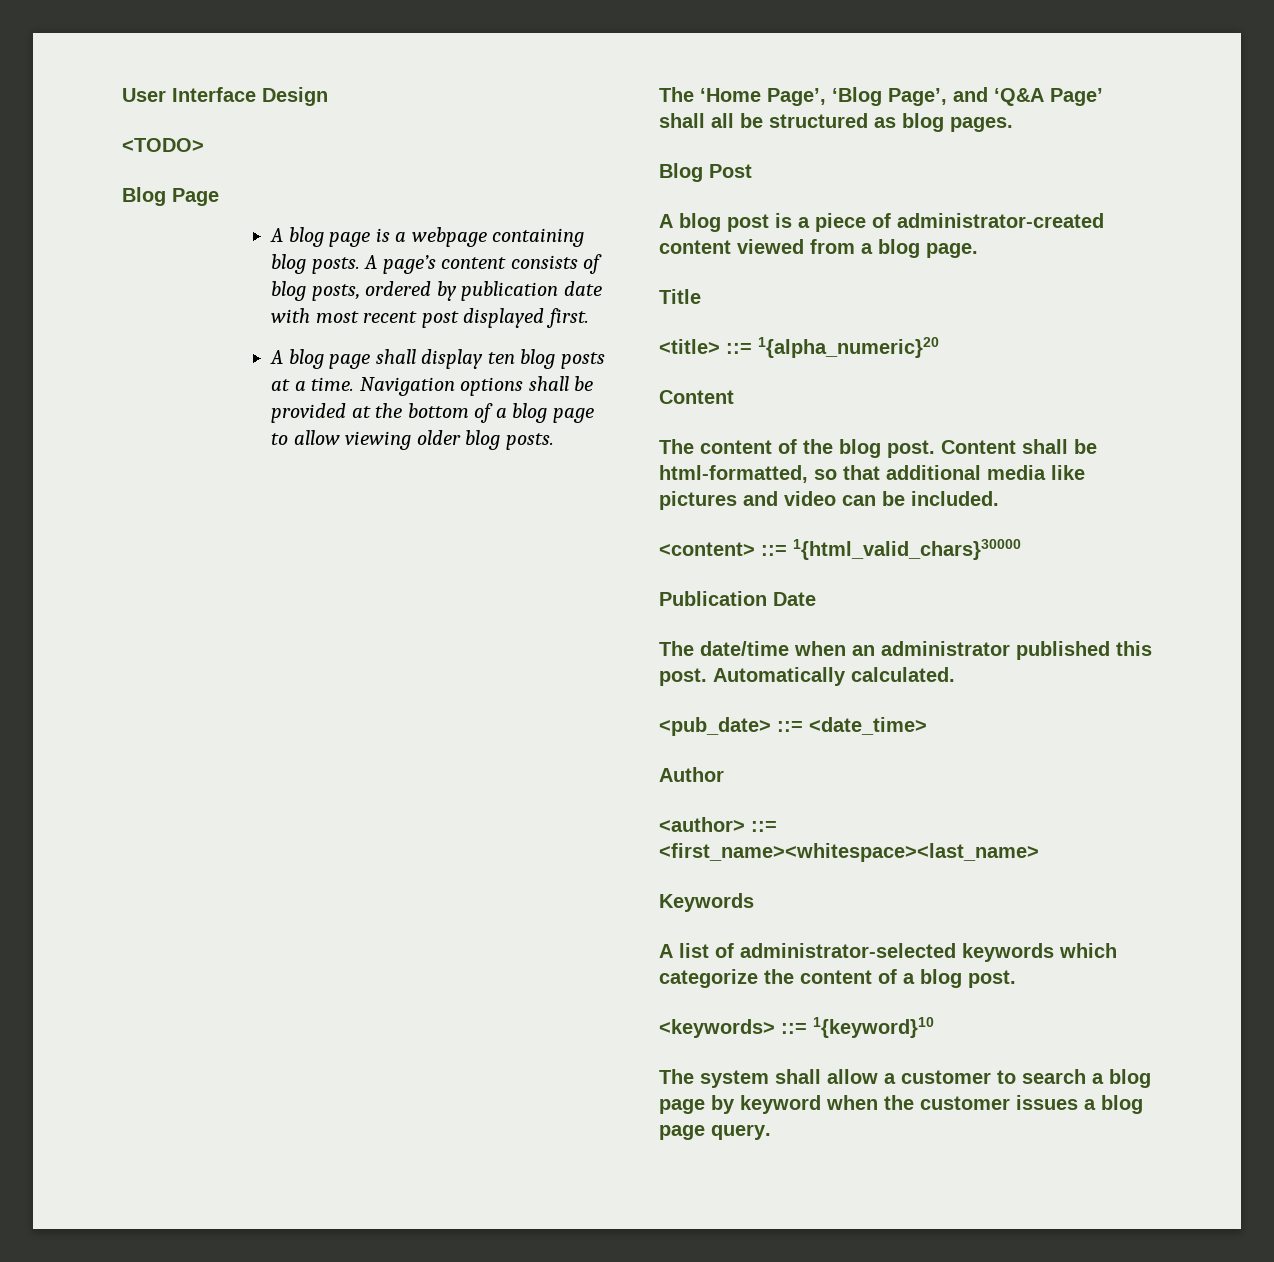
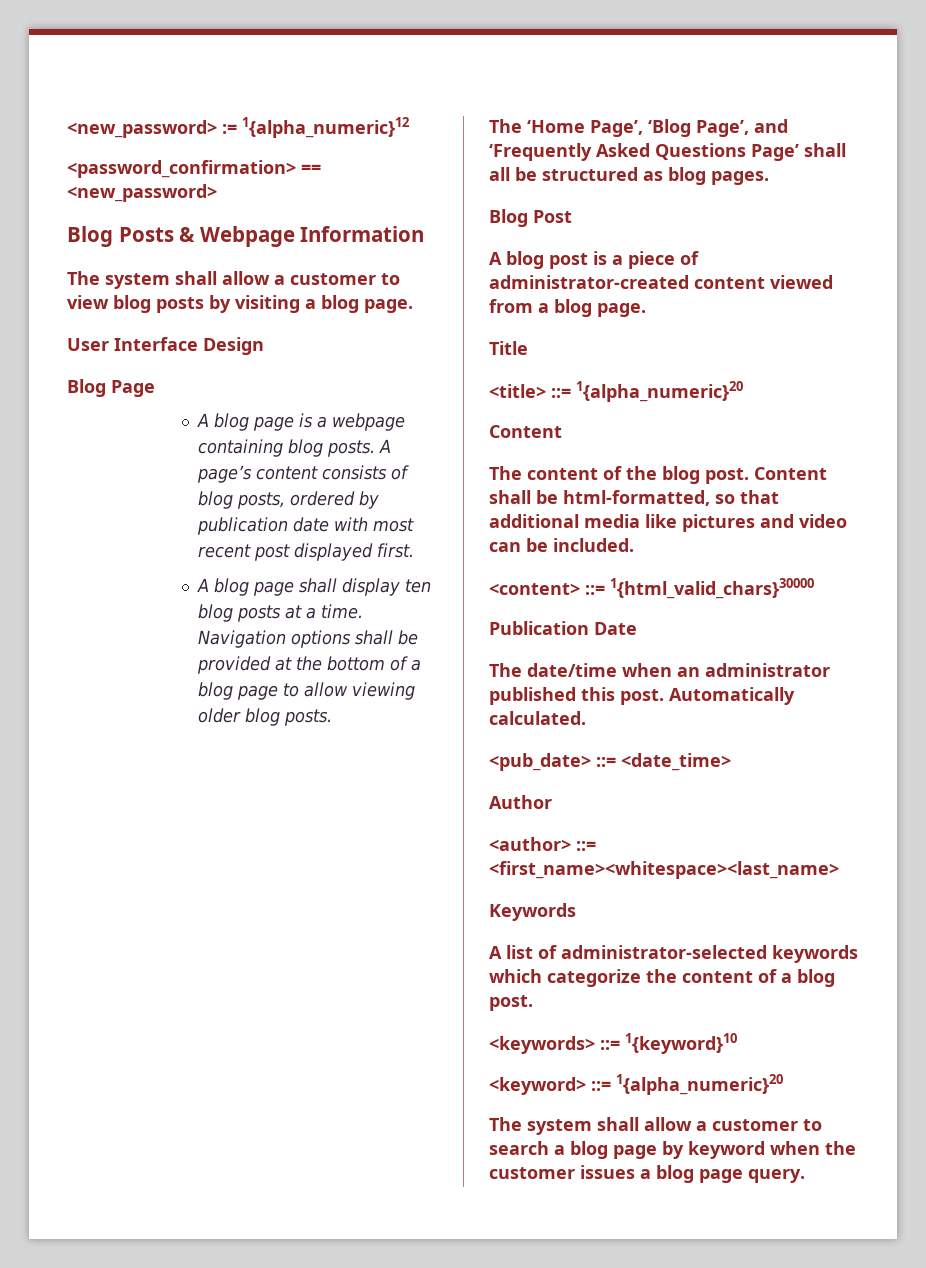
+ <new_password> := 1{alpha_numeric}12
+ <password_confirmation> == <new_password>
+ Blog Posts & Webpage Information
+ The system shall allow a customer to view blog posts by visiting a blog page.
- <TODO>
- The ‘Home Page’, ‘Blog Page’, and ‘Q&A Page’ shall all be structured as blog pages.
+ The ‘Home Page’, ‘Blog Page’, and ‘Frequently Asked Questions Page’ shall all be structured as blog pages.
+ <keyword> ::= 1{alpha_numeric}20

